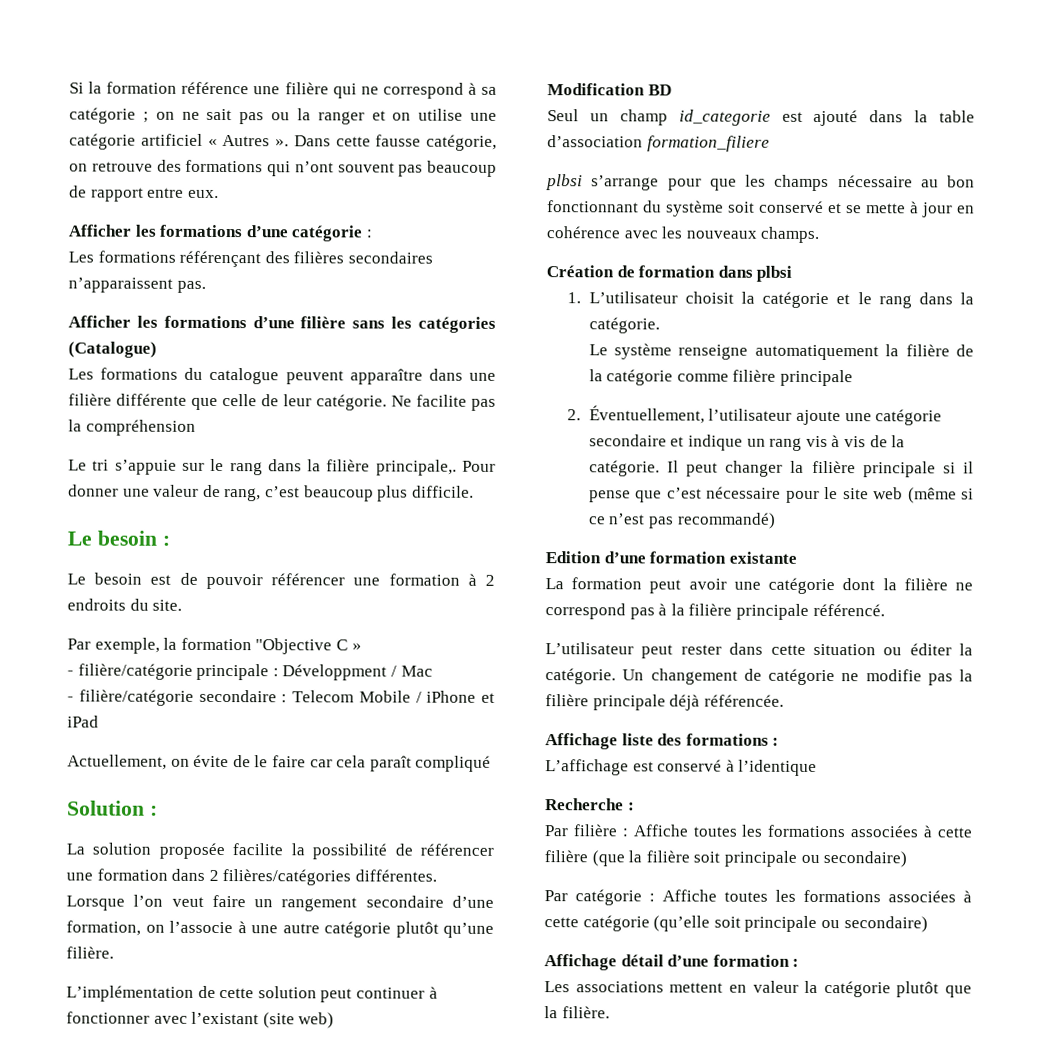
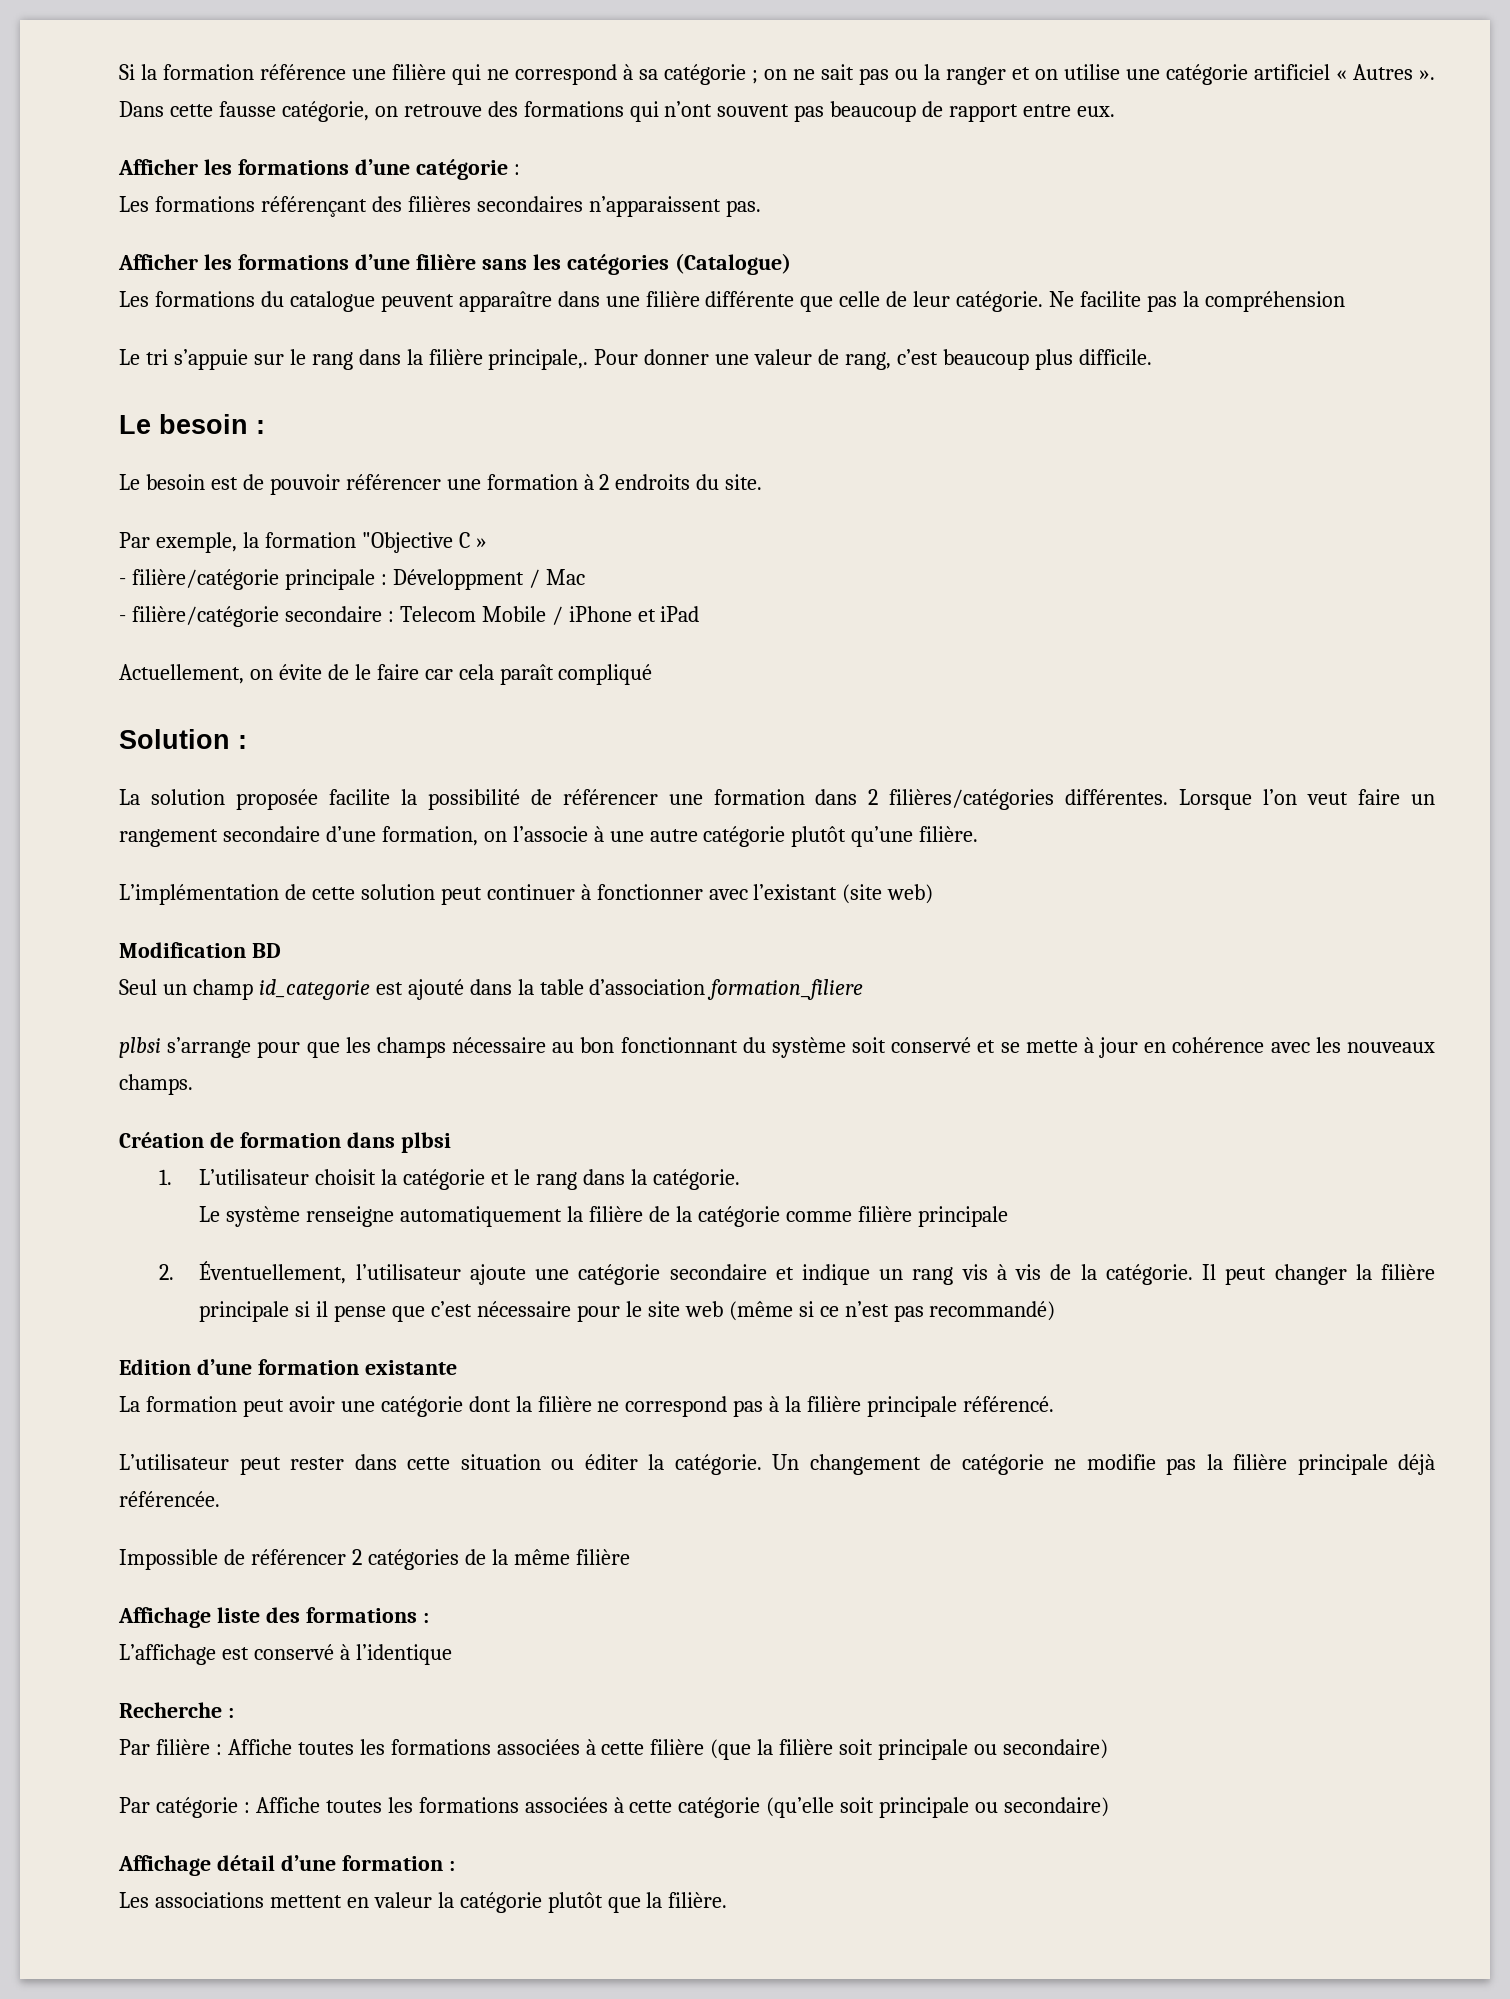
+ Impossible de référencer 2 catégories de la même filière

